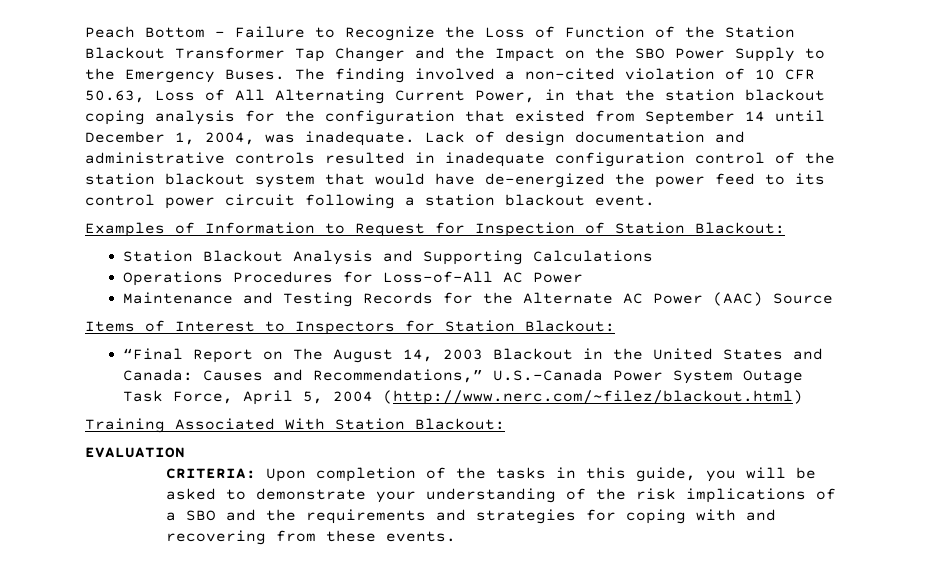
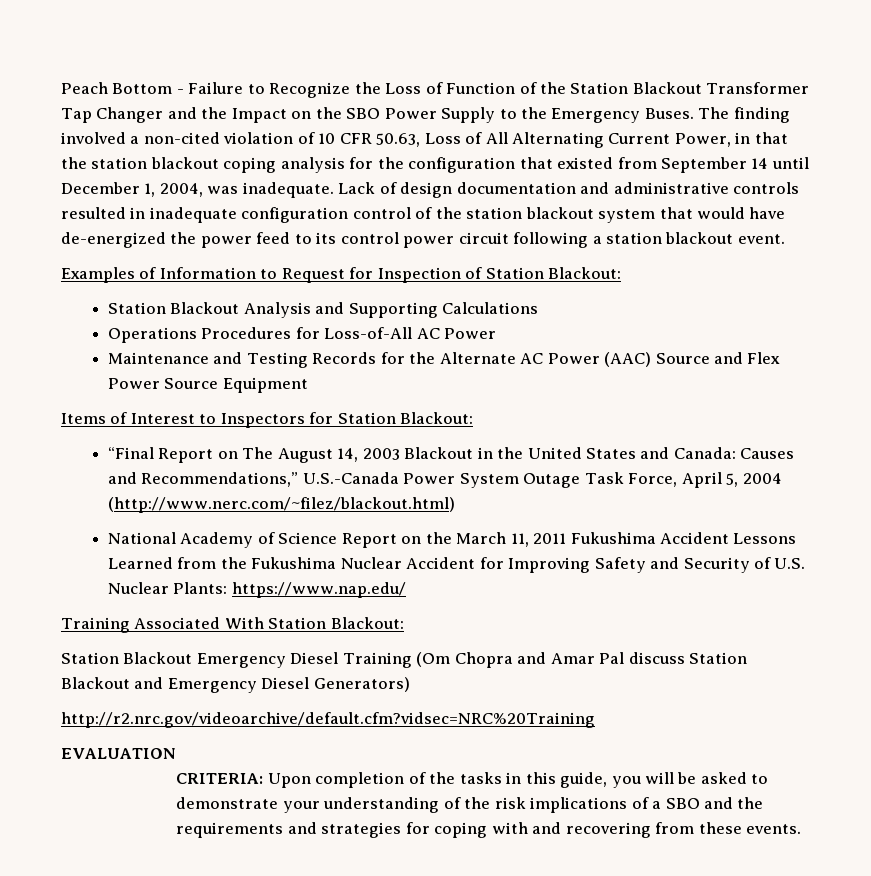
- Maintenance and Testing Records for the Alternate AC Power (AAC) Source
+ Maintenance and Testing Records for the Alternate AC Power (AAC) Source and Flex Power Source Equipment
+ National Academy of Science Report on the March 11, 2011 Fukushima Accident Lessons Learned from the Fukushima Nuclear Accident for Improving Safety and Security of U.S. Nuclear Plants: https://www.nap.edu/
+ Station Blackout Emergency Diesel Training (Om Chopra and Amar Pal discuss Station Blackout and Emergency Diesel Generators)
+ http://r2.nrc.gov/videoarchive/default.cfm?vidsec=NRC%20Training

